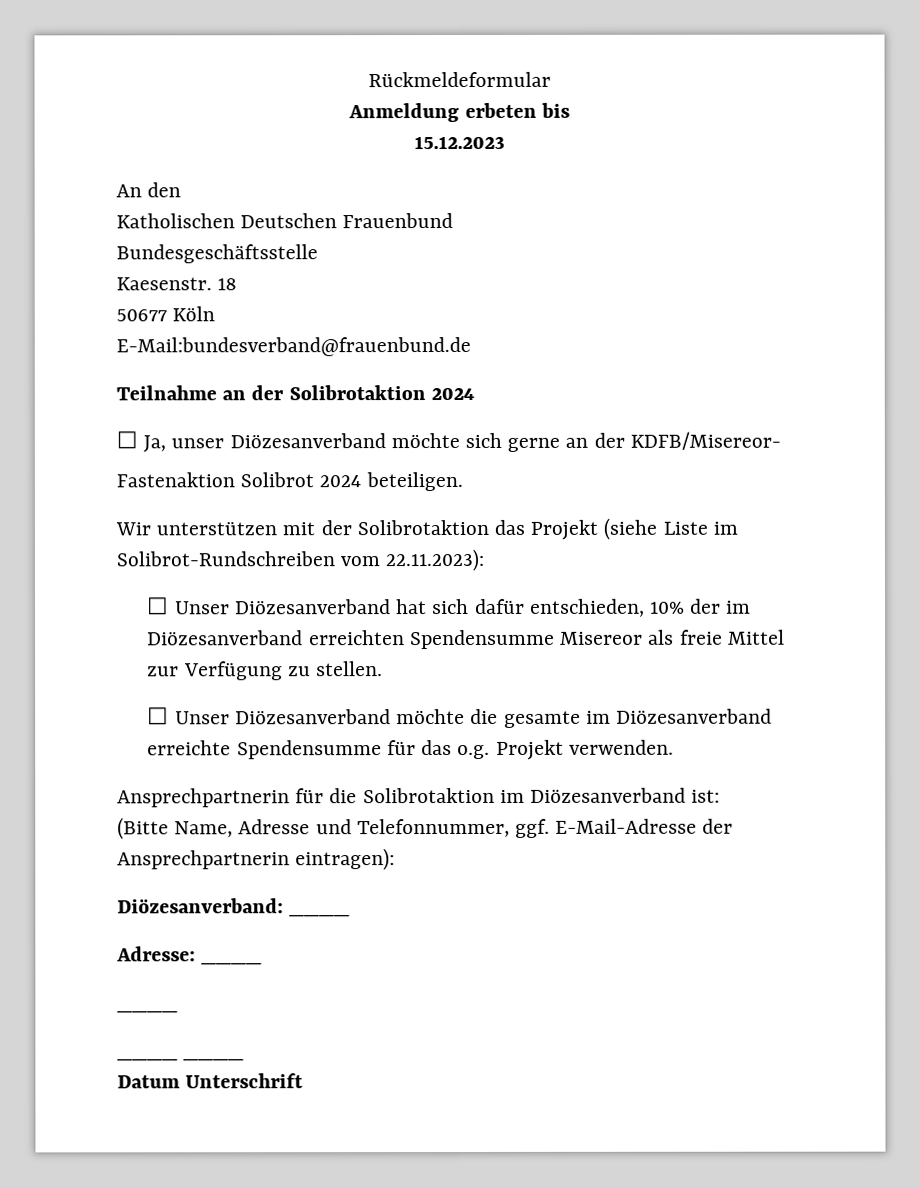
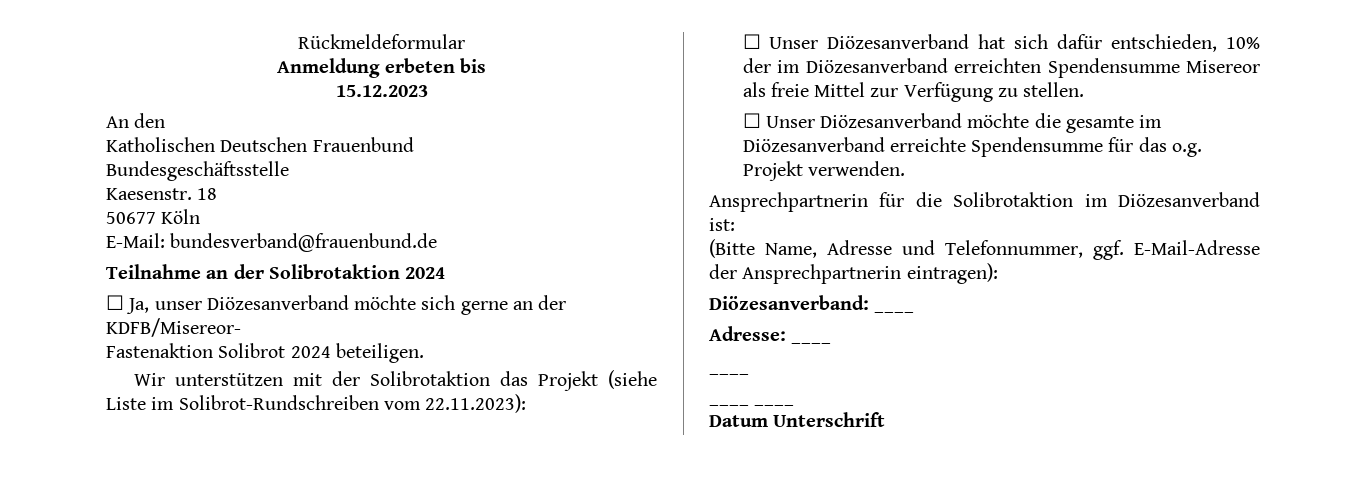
- E-Mail:bundesverband@frauenbund.de
+ E-Mail: bundesverband@frauenbund.de

